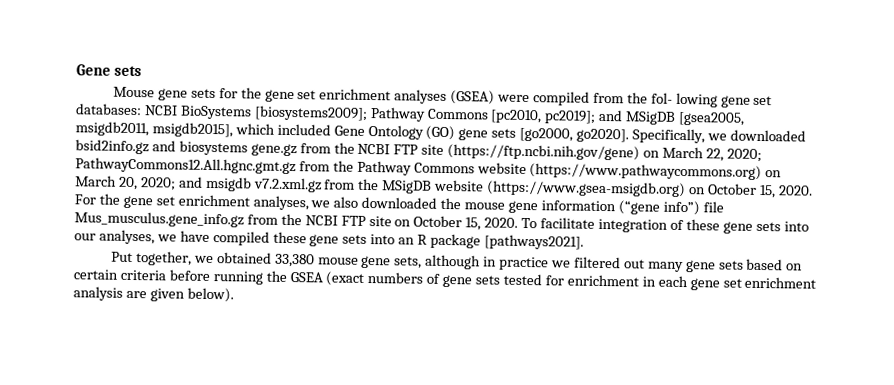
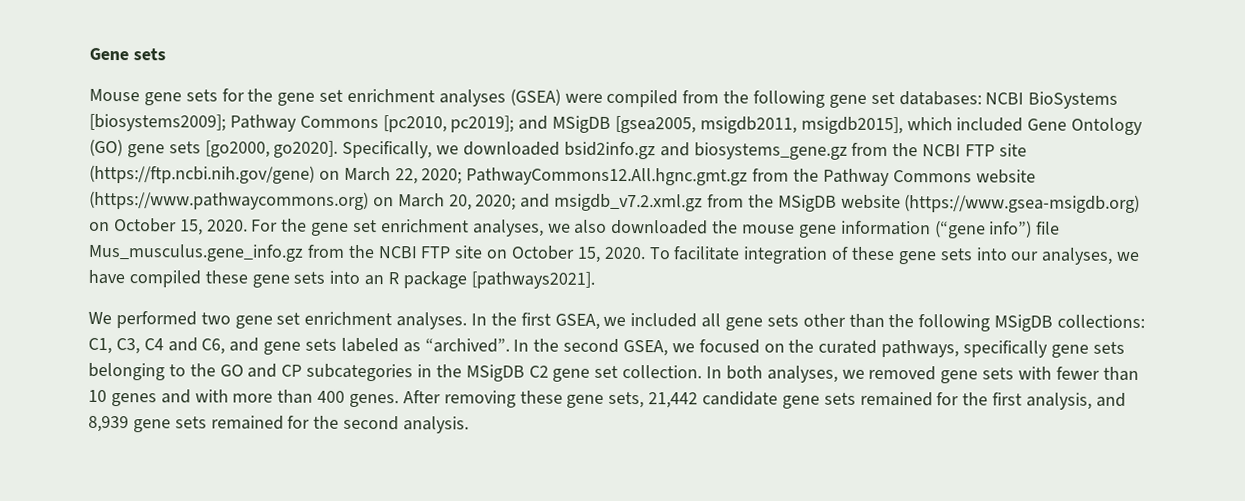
- Mouse gene sets for the gene set enrichment analyses (GSEA) were compiled from the fol- lowing gene set databases: NCBI BioSystems [biosystems2009]; Pathway Commons [pc2010, pc2019]; and MSigDB [gsea2005, msigdb2011, msigdb2015], which included Gene Ontology (GO) gene sets [go2000, go2020].
+ Mouse gene sets for the gene set enrichment analyses (GSEA) were compiled from the following gene set databases: NCBI BioSystems [biosystems2009]; Pathway Commons [pc2010, pc2019]; and MSigDB [gsea2005, msigdb2011, msigdb2015], which included Gene Ontology (GO) gene sets [go2000, go2020].
- Specifically, we downloaded bsid2info.gz and biosystems gene.gz from the NCBI FTP site (https://ftp.ncbi.nih.gov/gene) on March 22, 2020; PathwayCommons12.All.hgnc.gmt.gz from the Pathway Commons website (https://www.pathwaycommons.org) on March 20, 2020; and msigdb v7.2.xml.gz from the MSigDB website (https://www.gsea-msigdb.org) on October 15, 2020.
+ Specifically, we downloaded bsid2info.gz and biosystems_gene.gz from the NCBI FTP site (https://ftp.ncbi.nih.gov/gene) on March 22, 2020; PathwayCommons12.All.hgnc.gmt.gz from the Pathway Commons website (https://www.pathwaycommons.org) on March 20, 2020; and msigdb_v7.2.xml.gz from the MSigDB website (https://www.gsea-msigdb.org) on October 15, 2020.
- Put together, we obtained 33,380 mouse gene sets, although in practice we filtered out many gene sets based on certain criteria before running the GSEA (exact numbers of gene sets tested for enrichment in each gene set enrichment analysis are given below).
+ We performed two gene set enrichment analyses. In the first GSEA, we included all gene sets other than the following MSigDB collections: C1, C3, C4 and C6, and gene sets labeled as “archived”. In the second GSEA, we focused on the curated pathways, specifically gene sets belonging to the GO and CP subcategories in the MSigDB C2 gene set collection. In both analyses, we removed gene sets with fewer than 10 genes and with more than 400 genes. After removing these gene sets, 21,442 candidate gene sets remained for the first analysis, and 8,939 gene sets remained for the second analysis.

